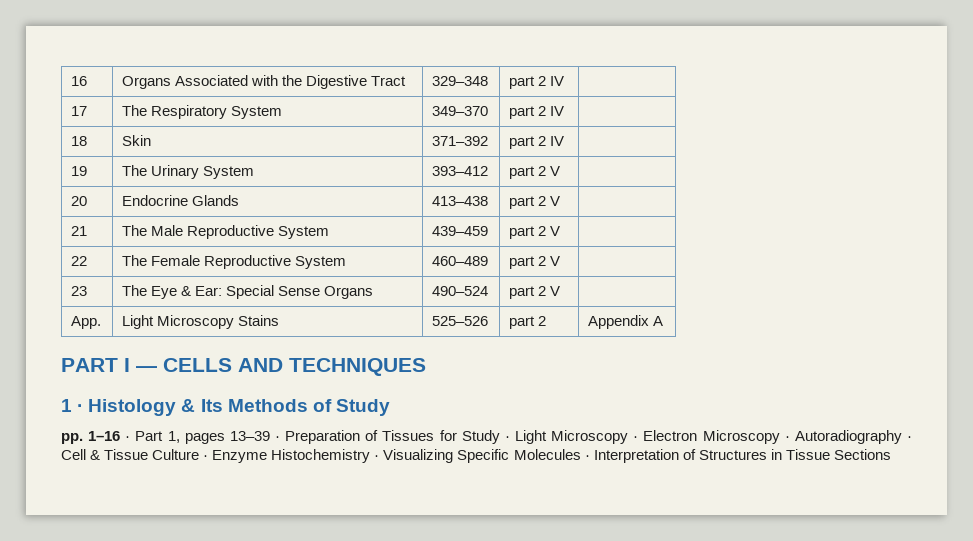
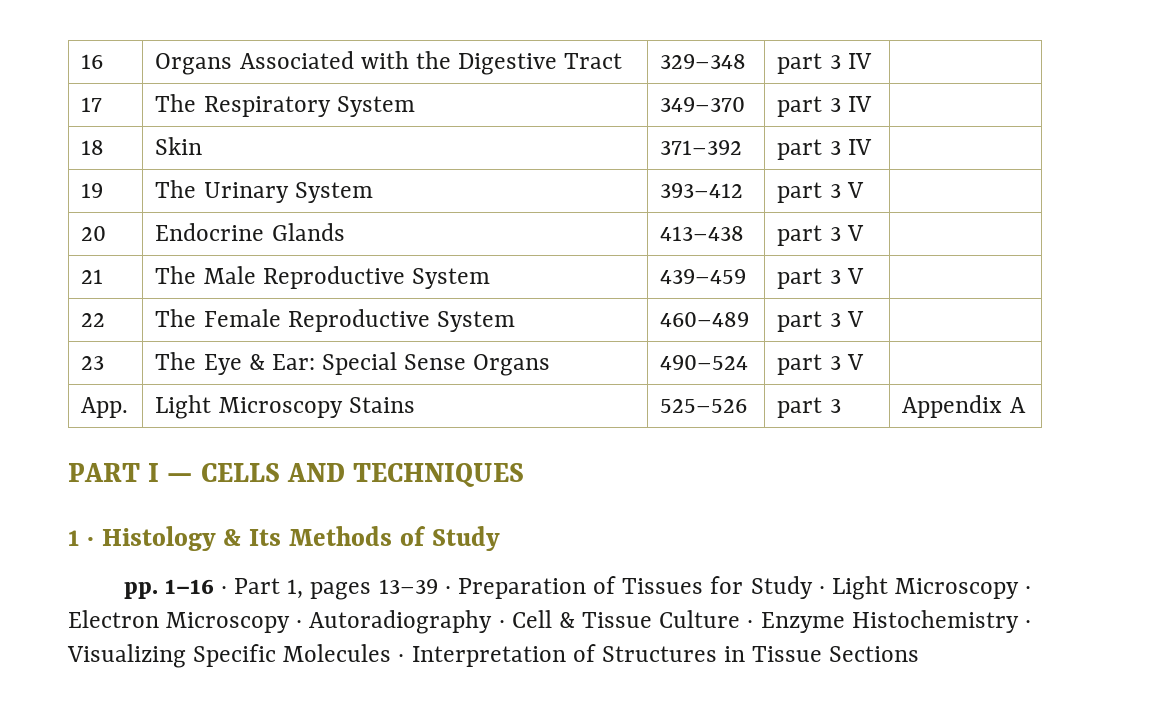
- 16 | Organs Associated with the Digestive Tract | 329–348 | part 2 IV |
+ 16 | Organs Associated with the Digestive Tract | 329–348 | part 3 IV |
- 17 | The Respiratory System | 349–370 | part 2 IV |
+ 17 | The Respiratory System | 349–370 | part 3 IV |
- 18 | Skin | 371–392 | part 2 IV |
+ 18 | Skin | 371–392 | part 3 IV |
- 19 | The Urinary System | 393–412 | part 2 V |
+ 19 | The Urinary System | 393–412 | part 3 V |
- 20 | Endocrine Glands | 413–438 | part 2 V |
+ 20 | Endocrine Glands | 413–438 | part 3 V |
- 21 | The Male Reproductive System | 439–459 | part 2 V |
+ 21 | The Male Reproductive System | 439–459 | part 3 V |
- 22 | The Female Reproductive System | 460–489 | part 2 V |
+ 22 | The Female Reproductive System | 460–489 | part 3 V |
- 23 | The Eye & Ear: Special Sense Organs | 490–524 | part 2 V |
+ 23 | The Eye & Ear: Special Sense Organs | 490–524 | part 3 V |
- App. | Light Microscopy Stains | 525–526 | part 2 | Appendix A
+ App. | Light Microscopy Stains | 525–526 | part 3 | Appendix A

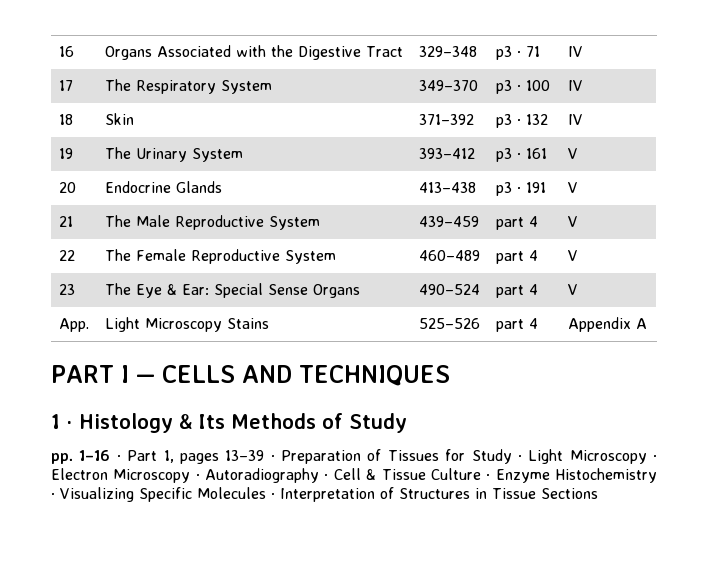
- 16 | Organs Associated with the Digestive Tract | 329–348 | part 3 IV |
+ 16 | Organs Associated with the Digestive Tract | 329–348 | p3 · 71 | IV
- 17 | The Respiratory System | 349–370 | part 3 IV |
+ 17 | The Respiratory System | 349–370 | p3 · 100 | IV
- 18 | Skin | 371–392 | part 3 IV |
+ 18 | Skin | 371–392 | p3 · 132 | IV
- 19 | The Urinary System | 393–412 | part 3 V |
+ 19 | The Urinary System | 393–412 | p3 · 161 | V
- 20 | Endocrine Glands | 413–438 | part 3 V |
+ 20 | Endocrine Glands | 413–438 | p3 · 191 | V
- 21 | The Male Reproductive System | 439–459 | part 3 V |
+ 21 | The Male Reproductive System | 439–459 | part 4 | V
- 22 | The Female Reproductive System | 460–489 | part 3 V |
+ 22 | The Female Reproductive System | 460–489 | part 4 | V
- 23 | The Eye & Ear: Special Sense Organs | 490–524 | part 3 V |
+ 23 | The Eye & Ear: Special Sense Organs | 490–524 | part 4 | V
- App. | Light Microscopy Stains | 525–526 | part 3 | Appendix A
+ App. | Light Microscopy Stains | 525–526 | part 4 | Appendix A

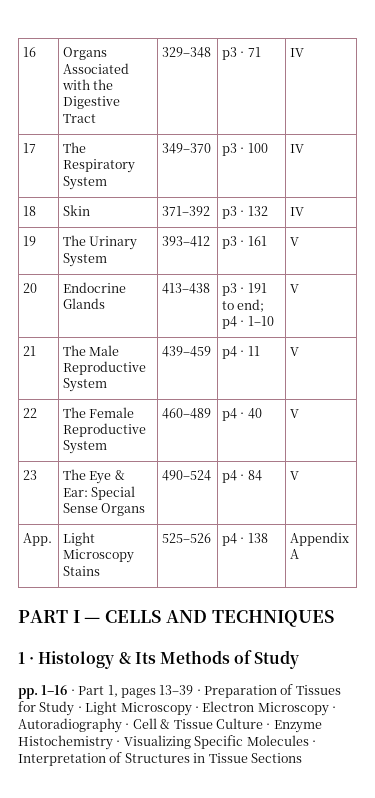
- 20 | Endocrine Glands | 413–438 | p3 · 191 | V
+ 20 | Endocrine Glands | 413–438 | p3 · 191 to end; p4 · 1–10 | V
- 21 | The Male Reproductive System | 439–459 | part 4 | V
+ 21 | The Male Reproductive System | 439–459 | p4 · 11 | V
- 22 | The Female Reproductive System | 460–489 | part 4 | V
+ 22 | The Female Reproductive System | 460–489 | p4 · 40 | V
- 23 | The Eye & Ear: Special Sense Organs | 490–524 | part 4 | V
+ 23 | The Eye & Ear: Special Sense Organs | 490–524 | p4 · 84 | V
- App. | Light Microscopy Stains | 525–526 | part 4 | Appendix A
+ App. | Light Microscopy Stains | 525–526 | p4 · 138 | Appendix A

